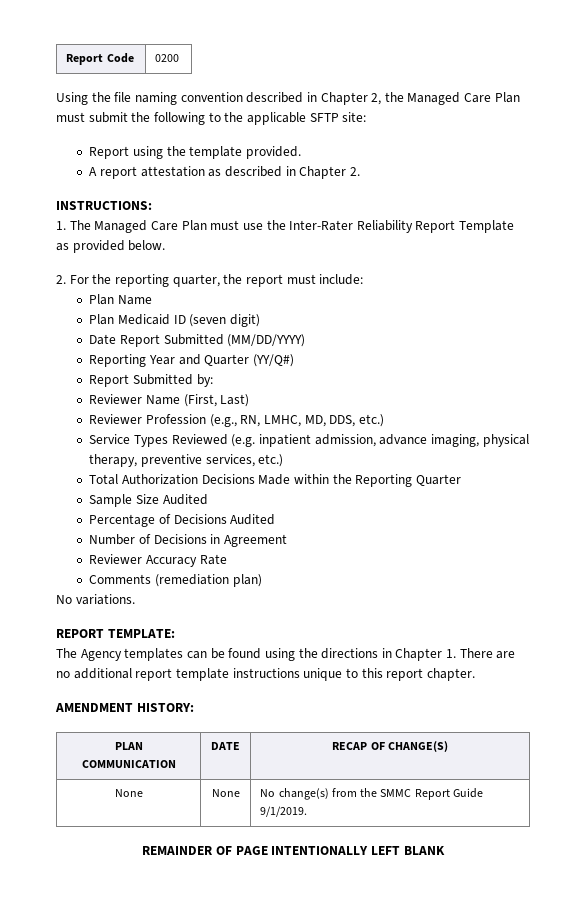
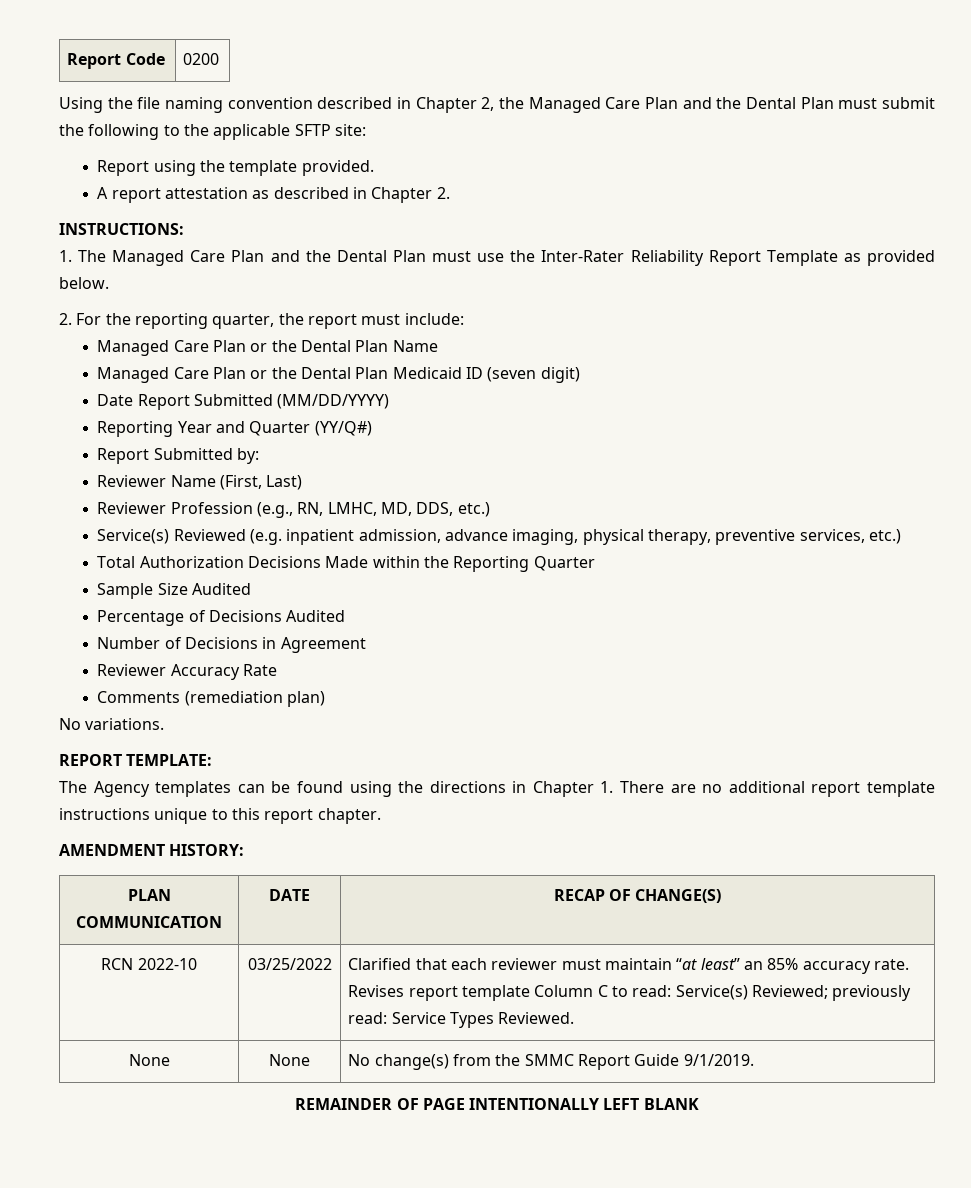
- Using the file naming convention described in Chapter 2, the Managed Care Plan must submit the following to the applicable SFTP site:
+ Using the file naming convention described in Chapter 2, the Managed Care Plan and the Dental Plan must submit the following to the applicable SFTP site:
- 1. The Managed Care Plan must use the Inter-Rater Reliability Report Template as provided below.
+ 1. The Managed Care Plan and the Dental Plan must use the Inter-Rater Reliability Report Template as provided below.
- Plan Name
- Plan Medicaid ID (seven digit)
+ Managed Care Plan or the Dental Plan Name
+ Managed Care Plan or the Dental Plan Medicaid ID (seven digit)
- Service Types Reviewed (e.g. inpatient admission, advance imaging, physical therapy, preventive services, etc.)
+ Service(s) Reviewed (e.g. inpatient admission, advance imaging, physical therapy, preventive services, etc.)
+ RCN 2022-10 | 03/25/2022 | Clarified that each reviewer must maintain “at least” an 85% accuracy rate. Revises report template Column C to read: Service(s) Reviewed; previously read: Service Types Reviewed.

